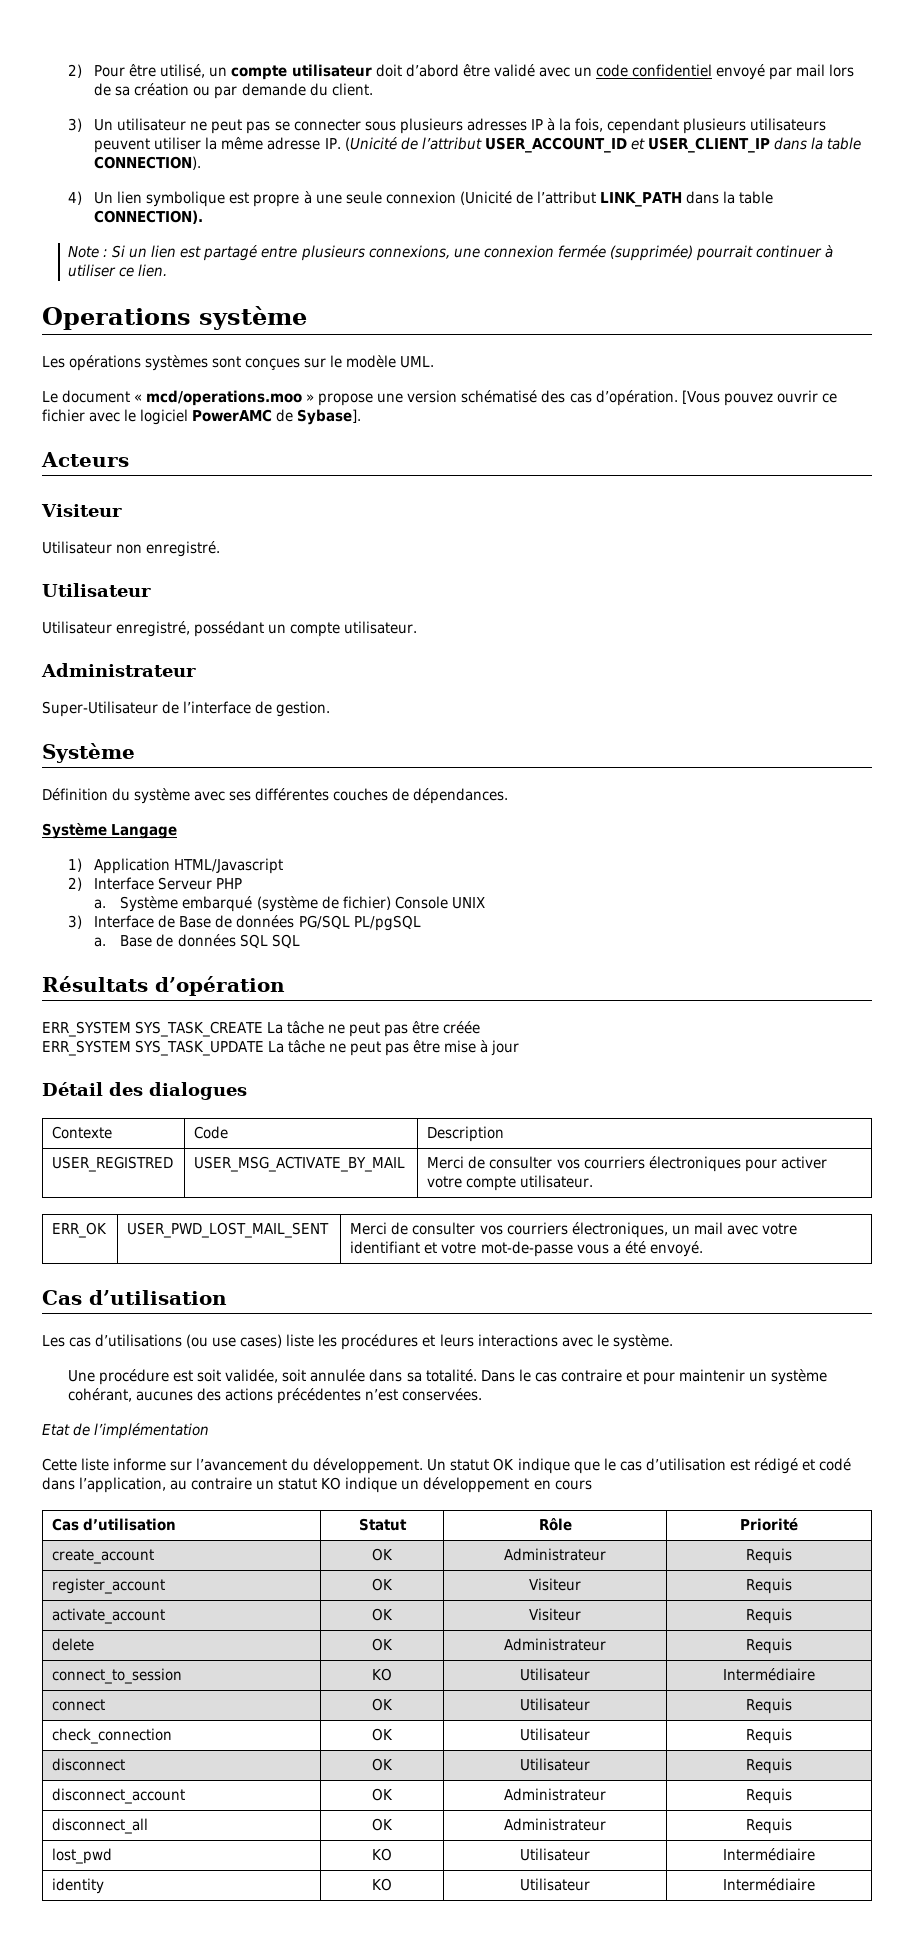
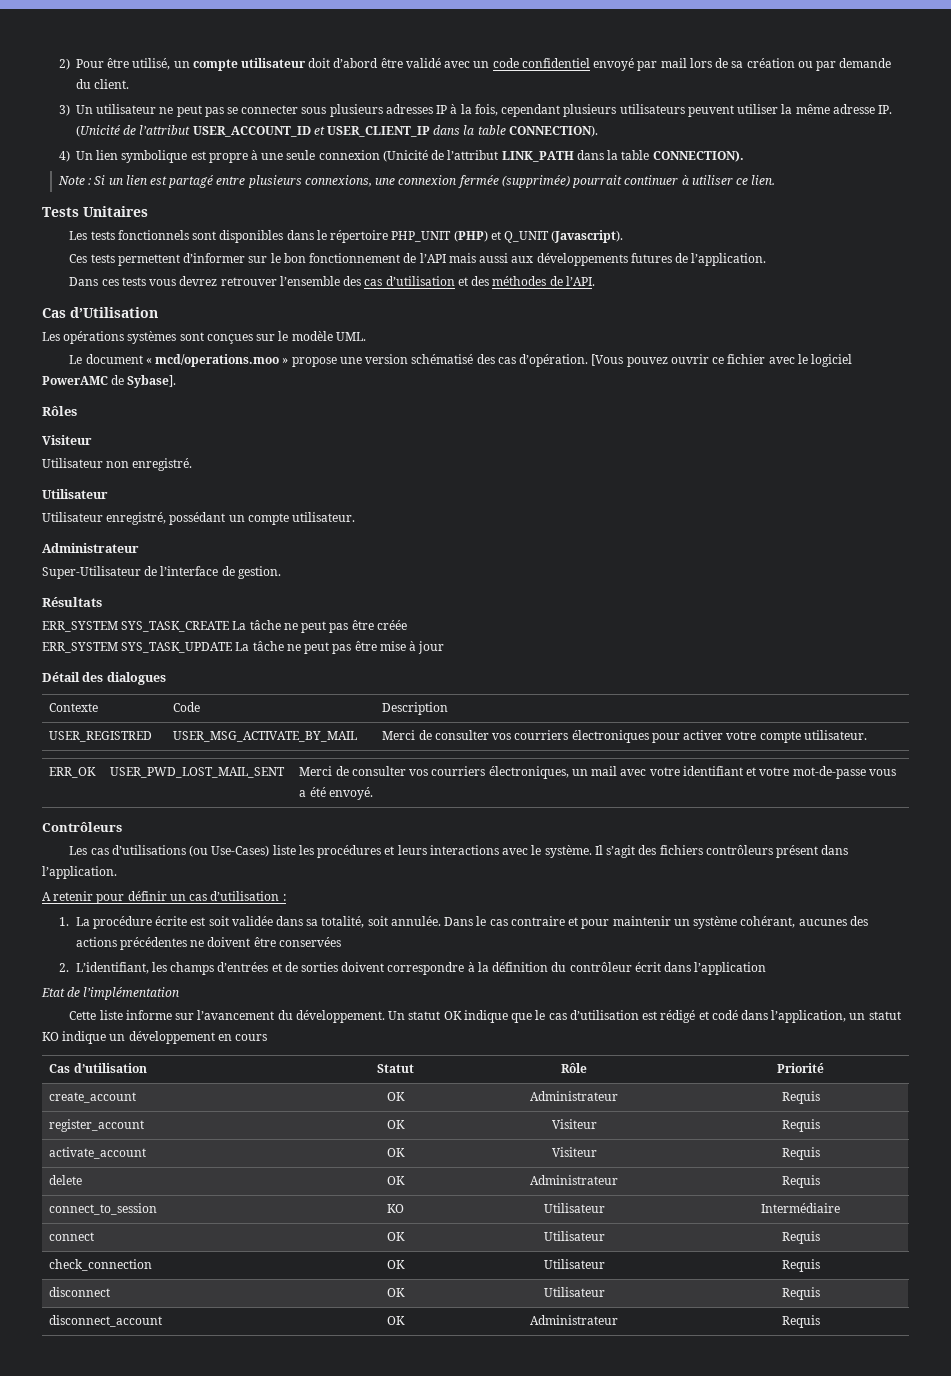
- Operations système
+ Tests Unitaires
+ Les tests fonctionnels sont disponibles dans le répertoire PHP_UNIT (PHP) et Q_UNIT (Javascript).
+ Ces tests permettent d’informer sur le bon fonctionnement de l’API mais aussi aux développements futures de l’application.
+ Dans ces tests vous devrez retrouver l’ensemble des cas d’utilisation et des méthodes de l’API.
+ Cas d’Utilisation
- Acteurs
+ Rôles
  Super-Utilisateur de l’interface de gestion.
- Système
- Définition du système avec ses différentes couches de dépendances.
- Système Langage
- 1) Application HTML/Javascript
- 2) Interface Serveur PHP
- a. Système embarqué (système de fichier) Console UNIX
- 3) Interface de Base de données PG/SQL PL/pgSQL
- a. Base de données SQL SQL
- Résultats d’opération
+ Résultats
  ERR_OK | USER_PWD_LOST_MAIL_SENT | Merci de consulter vos courriers électroniques, un mail avec votre identifiant et votre mot-de-passe vous a été envoyé.
- Cas d’utilisation
+ Contrôleurs
- Les cas d’utilisations (ou use cases) liste les procédures et leurs interactions avec le système.
- Une procédure est soit validée, soit annulée dans sa totalité.
+ Les cas d’utilisations (ou Use-Cases) liste les procédures et leurs interactions avec le système. Il s’agit des fichiers contrôleurs présent dans l’application.
+ A retenir pour définir un cas d’utilisation :
+ 1. La procédure écrite est soit validée dans sa totalité, soit annulée.
- Dans le cas contraire et pour maintenir un système cohérant, aucunes des actions précédentes n’est conservées.
+ Dans le cas contraire et pour maintenir un système cohérant, aucunes des actions précédentes ne doivent être conservées
+ 2. L’identifiant, les champs d’entrées et de sorties doivent correspondre à la définition du contrôleur écrit dans l’application
- Un statut OK indique que le cas d’utilisation est rédigé et codé dans l’application, au contraire un statut KO indique un développement en cours
+ Un statut OK indique que le cas d’utilisation est rédigé et codé dans l’application, un statut KO indique un développement en cours
- disconnect_all | OK | Administrateur | Requis
- lost_pwd | KO | Utilisateur | Intermédiaire
- identity | KO | Utilisateur | Intermédiaire

